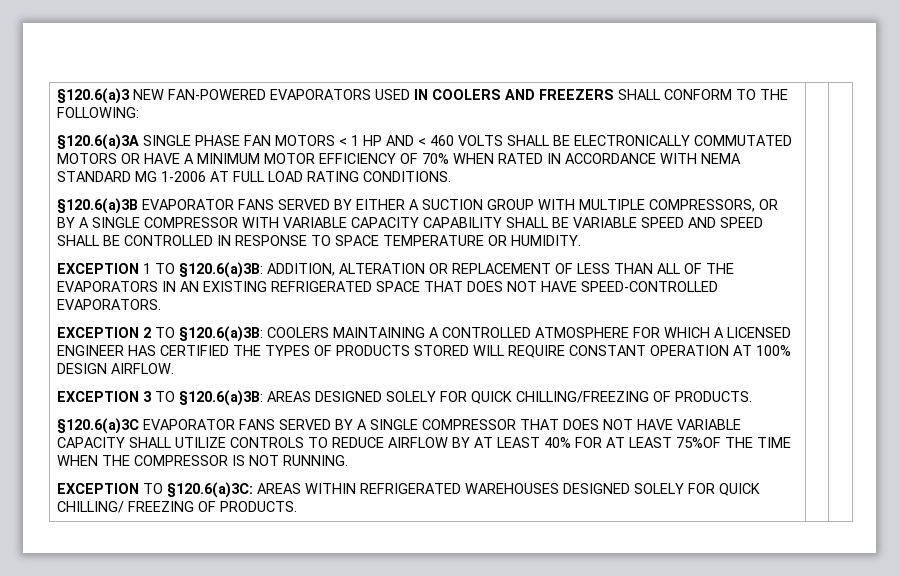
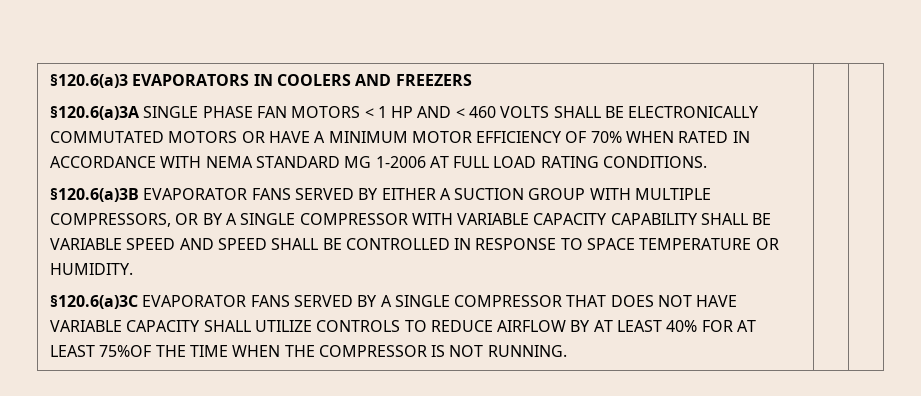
- §120.6(a)3 NEW FAN-POWERED EVAPORATORS USED IN COOLERS AND FREEZERS SHALL CONFORM TO THE FOLLOWING:
+ §120.6(a)3 EVAPORATORS IN COOLERS AND FREEZERS
- EXCEPTION 1 TO §120.6(a)3B: ADDITION, ALTERATION OR REPLACEMENT OF LESS THAN ALL OF THE EVAPORATORS IN AN EXISTING REFRIGERATED SPACE THAT DOES NOT HAVE SPEED-CONTROLLED EVAPORATORS.
- EXCEPTION 2 TO §120.6(a)3B: COOLERS MAINTAINING A CONTROLLED ATMOSPHERE FOR WHICH A LICENSED ENGINEER HAS CERTIFIED THE TYPES OF PRODUCTS STORED WILL REQUIRE CONSTANT OPERATION AT 100% DESIGN AIRFLOW.
- EXCEPTION 3 TO §120.6(a)3B: AREAS DESIGNED SOLELY FOR QUICK CHILLING/FREEZING OF PRODUCTS.
- EXCEPTION TO §120.6(a)3C: AREAS WITHIN REFRIGERATED WAREHOUSES DESIGNED SOLELY FOR QUICK CHILLING/ FREEZING OF PRODUCTS.

